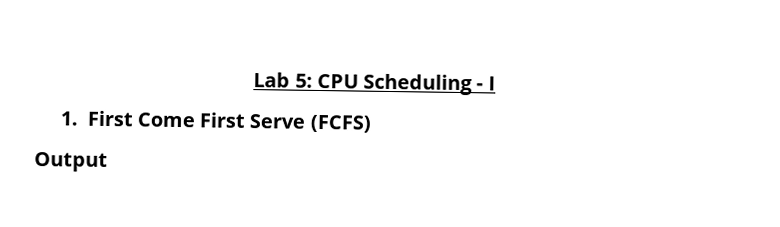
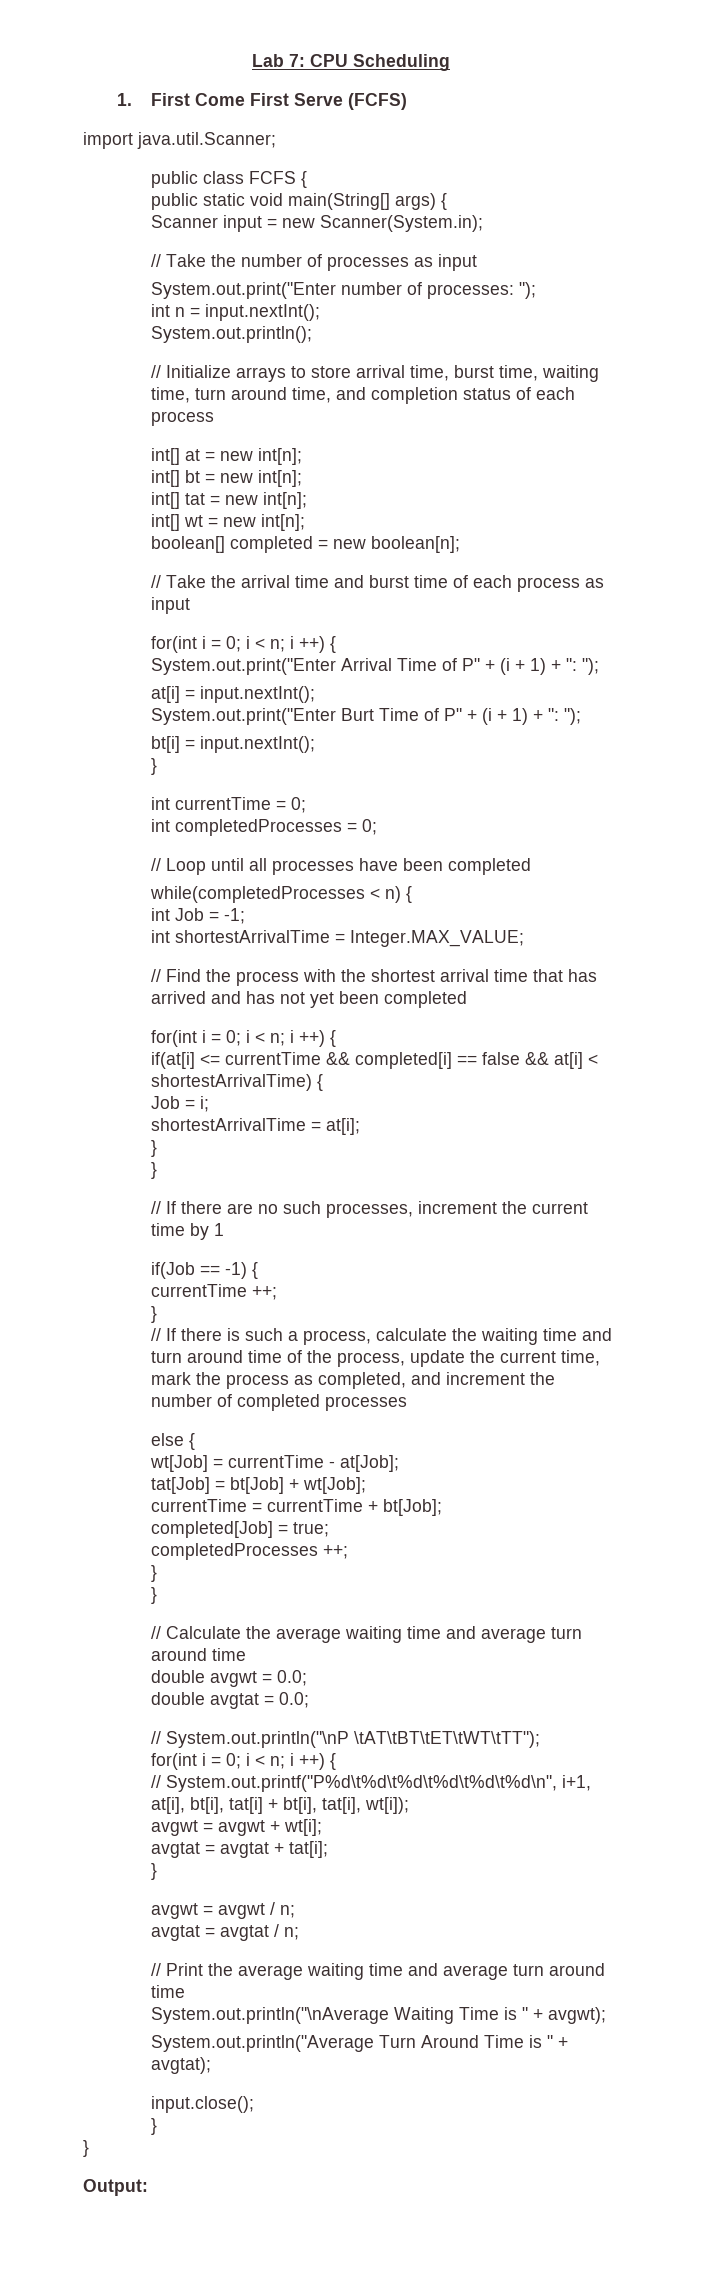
- Lab 5: CPU Scheduling - I
+ Lab 7: CPU Scheduling
- Output
+ import java.util.Scanner;
+ public class FCFS {
+ public static void main(String[] args) {
+ Scanner input = new Scanner(System.in);
+ // Take the number of processes as input
+ System.out.print("Enter number of processes: ");
+ int n = input.nextInt();
+ System.out.println();
+ // Initialize arrays to store arrival time, burst time, waiting time, turn around time, and completion status of each process
+ int[] at = new int[n];
+ int[] bt = new int[n];
+ int[] tat = new int[n];
+ int[] wt = new int[n];
+ boolean[] completed = new boolean[n];
+ // Take the arrival time and burst time of each process as input
+ for(int i = 0; i < n; i ++) {
+ System.out.print("Enter Arrival Time of P" + (i + 1) + ": ");
+ at[i] = input.nextInt();
+ System.out.print("Enter Burt Time of P" + (i + 1) + ": ");
+ bt[i] = input.nextInt();
+ }
+ int currentTime = 0;
+ int completedProcesses = 0;
+ // Loop until all processes have been completed
+ while(completedProcesses < n) {
+ int Job = -1;
+ int shortestArrivalTime = Integer.MAX_VALUE;
+ // Find the process with the shortest arrival time that has arrived and has not yet been completed
+ for(int i = 0; i < n; i ++) {
+ if(at[i] <= currentTime && completed[i] == false && at[i] < shortestArrivalTime) {
+ Job = i;
+ shortestArrivalTime = at[i];
+ }
+ }
+ // If there are no such processes, increment the current time by 1
+ if(Job == -1) {
+ currentTime ++;
+ }
+ // If there is such a process, calculate the waiting time and turn around time of the process, update the current time, mark the process as completed, and increment the number of completed processes
+ else {
+ wt[Job] = currentTime - at[Job];
+ tat[Job] = bt[Job] + wt[Job];
+ currentTime = currentTime + bt[Job];
+ completed[Job] = true;
+ completedProcesses ++;
+ }
+ }
+ // Calculate the average waiting time and average turn around time
+ double avgwt = 0.0;
+ double avgtat = 0.0;
+ // System.out.println("\nP \tAT\tBT\tET\tWT\tTT");
+ for(int i = 0; i < n; i ++) {
+ // System.out.printf("P%d\t%d\t%d\t%d\t%d\t%d\n", i+1, at[i], bt[i], tat[i] + bt[i], tat[i], wt[i]);
+ avgwt = avgwt + wt[i];
+ avgtat = avgtat + tat[i];
+ }
+ avgwt = avgwt / n;
+ avgtat = avgtat / n;
+ // Print the average waiting time and average turn around time
+ System.out.println("\nAverage Waiting Time is " + avgwt);
+ System.out.println("Average Turn Around Time is " + avgtat);
+ input.close();
+ }
+ }
+ Output:

